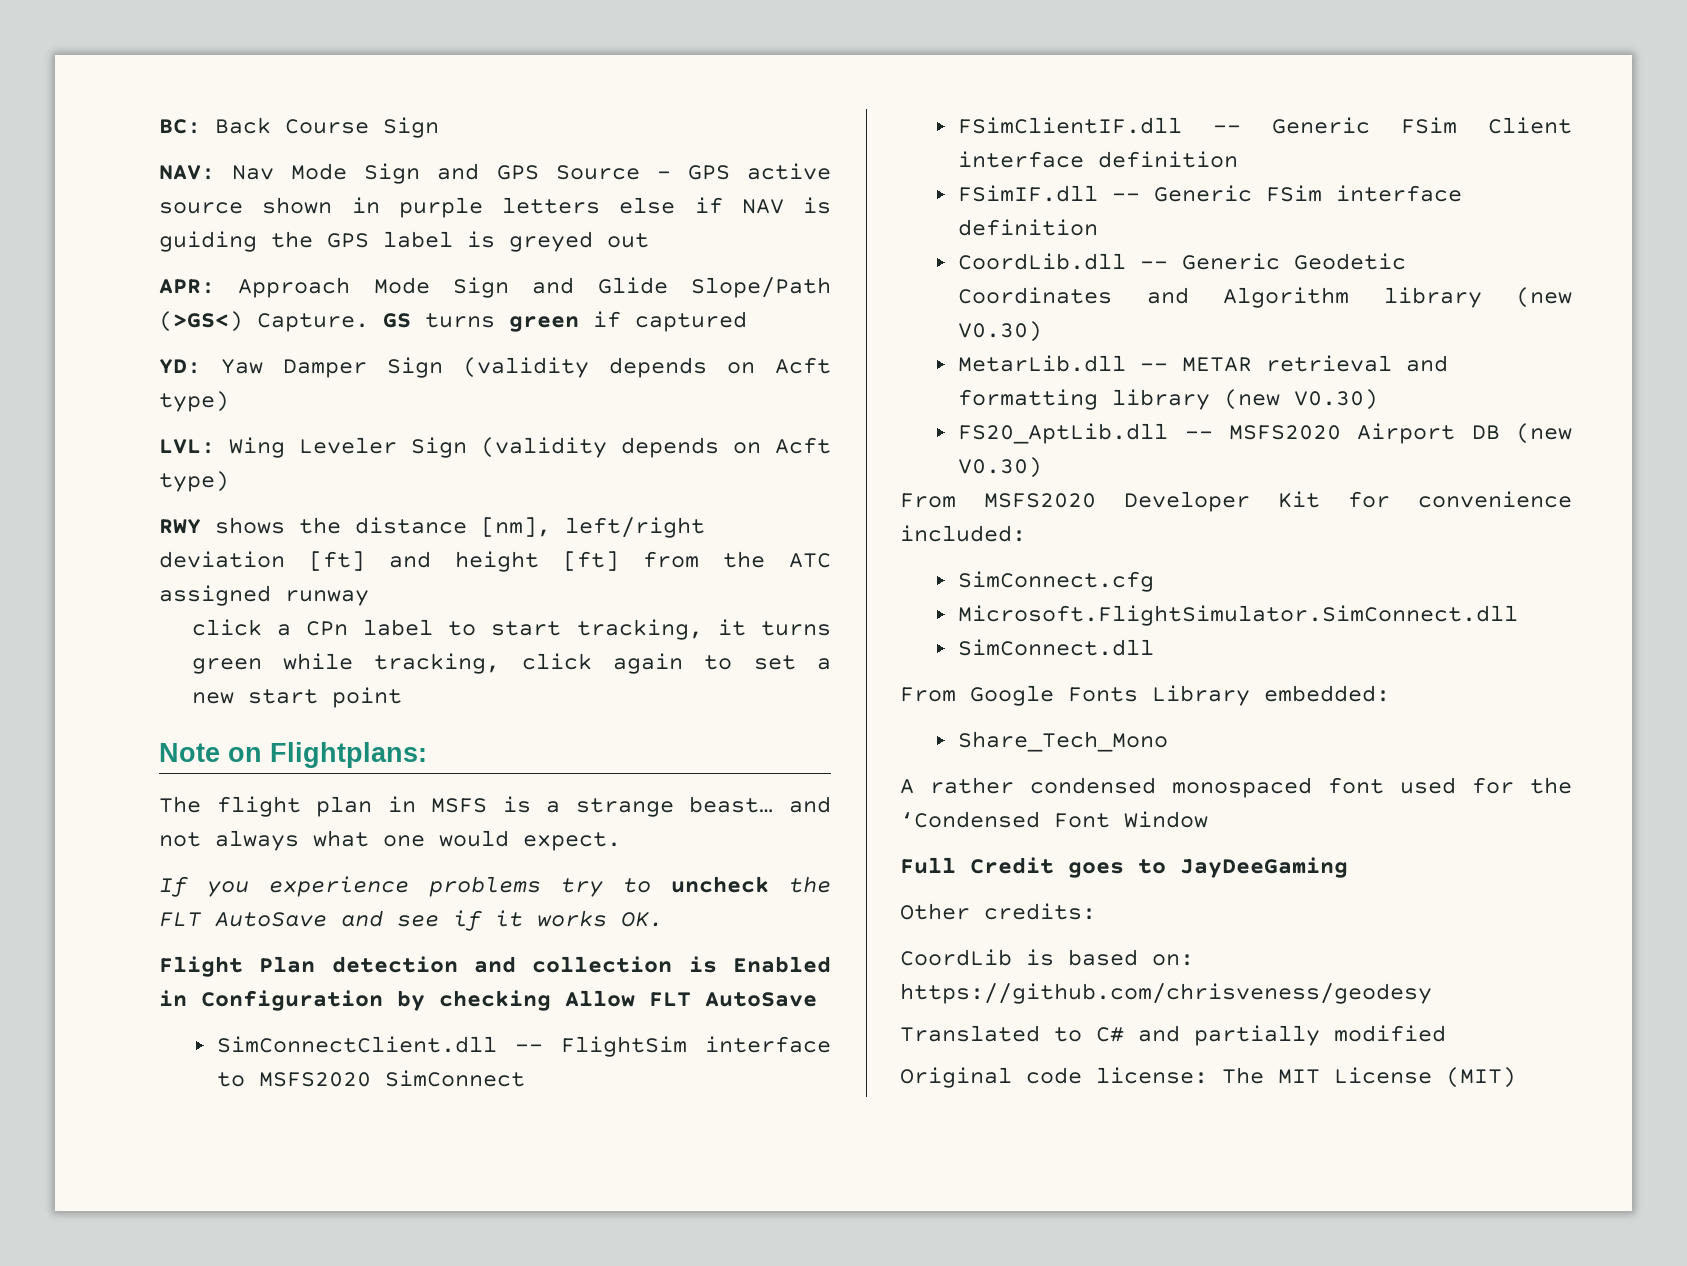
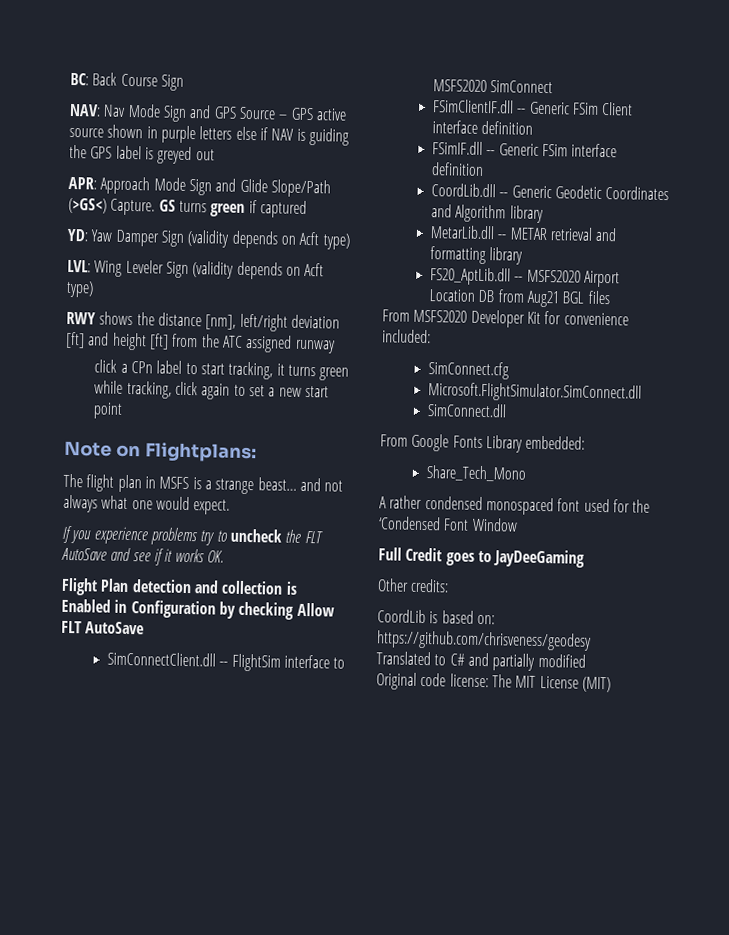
- CoordLib.dll -- Generic Geodetic Coordinates and Algorithm library (new V0.30)
+ CoordLib.dll -- Generic Geodetic Coordinates and Algorithm library
- MetarLib.dll -- METAR retrieval and formatting library (new V0.30)
+ MetarLib.dll -- METAR retrieval and formatting library
- FS20_AptLib.dll -- MSFS2020 Airport DB (new V0.30)
+ FS20_AptLib.dll -- MSFS2020 Airport Location DB from Aug21 BGL files

